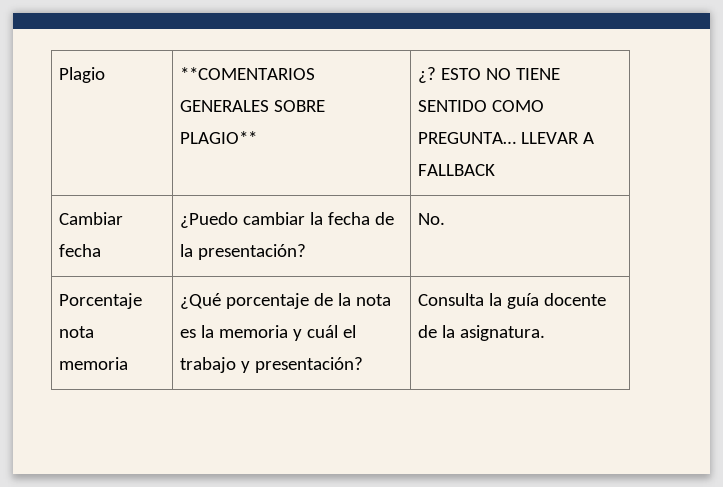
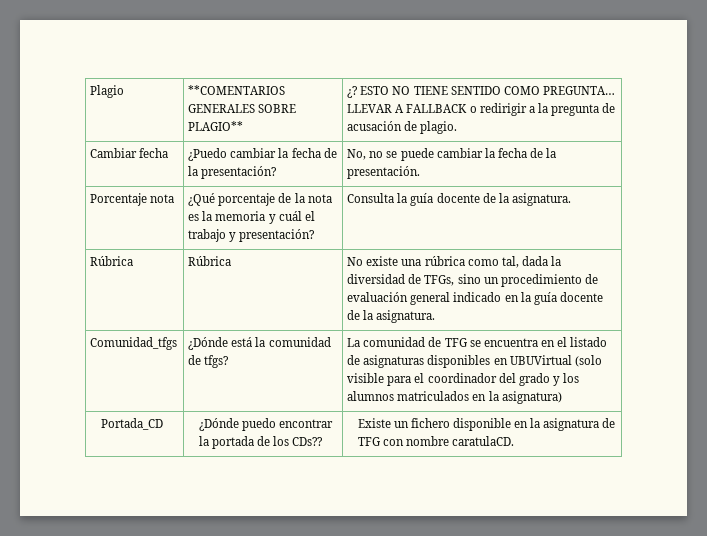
- Plagio | **COMENTARIOS GENERALES SOBRE PLAGIO** | ¿? ESTO NO TIENE SENTIDO COMO PREGUNTA… LLEVAR A FALLBACK
+ Plagio | **COMENTARIOS GENERALES SOBRE PLAGIO** | ¿? ESTO NO TIENE SENTIDO COMO PREGUNTA… LLEVAR A FALLBACK o redirigir a la pregunta de acusación de plagio.
- Cambiar fecha | ¿Puedo cambiar la fecha de la presentación? | No.
+ Cambiar fecha | ¿Puedo cambiar la fecha de la presentación? | No, no se puede cambiar la fecha de la presentación.
- Porcentaje nota memoria | ¿Qué porcentaje de la nota es la memoria y cuál el trabajo y presentación? | Consulta la guía docente de la asignatura.
+ Porcentaje nota | ¿Qué porcentaje de la nota es la memoria y cuál el trabajo y presentación? | Consulta la guía docente de la asignatura.
+ Rúbrica | Rúbrica | No existe una rúbrica como tal, dada la diversidad de TFGs, sino un procedimiento de evaluación general indicado en la guía docente de la asignatura.
+ Comunidad_tfgs | ¿Dónde está la comunidad de tfgs? | La comunidad de TFG se encuentra en el listado de asignaturas disponibles en UBUVirtual (solo visible para el coordinador del grado y los alumnos matriculados en la asignatura)
+ Portada_CD | ¿Dónde puedo encontrar la portada de los CDs?? | Existe un fichero disponible en la asignatura de TFG con nombre caratulaCD.

